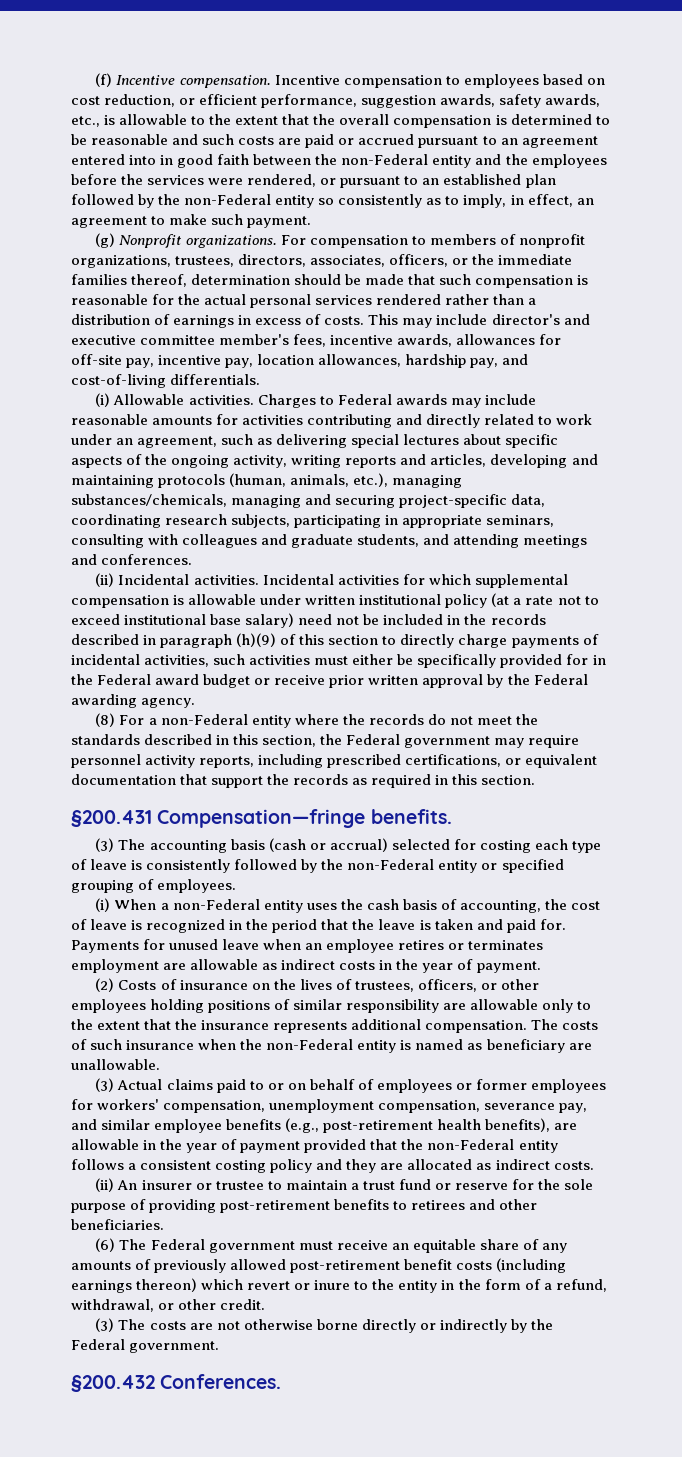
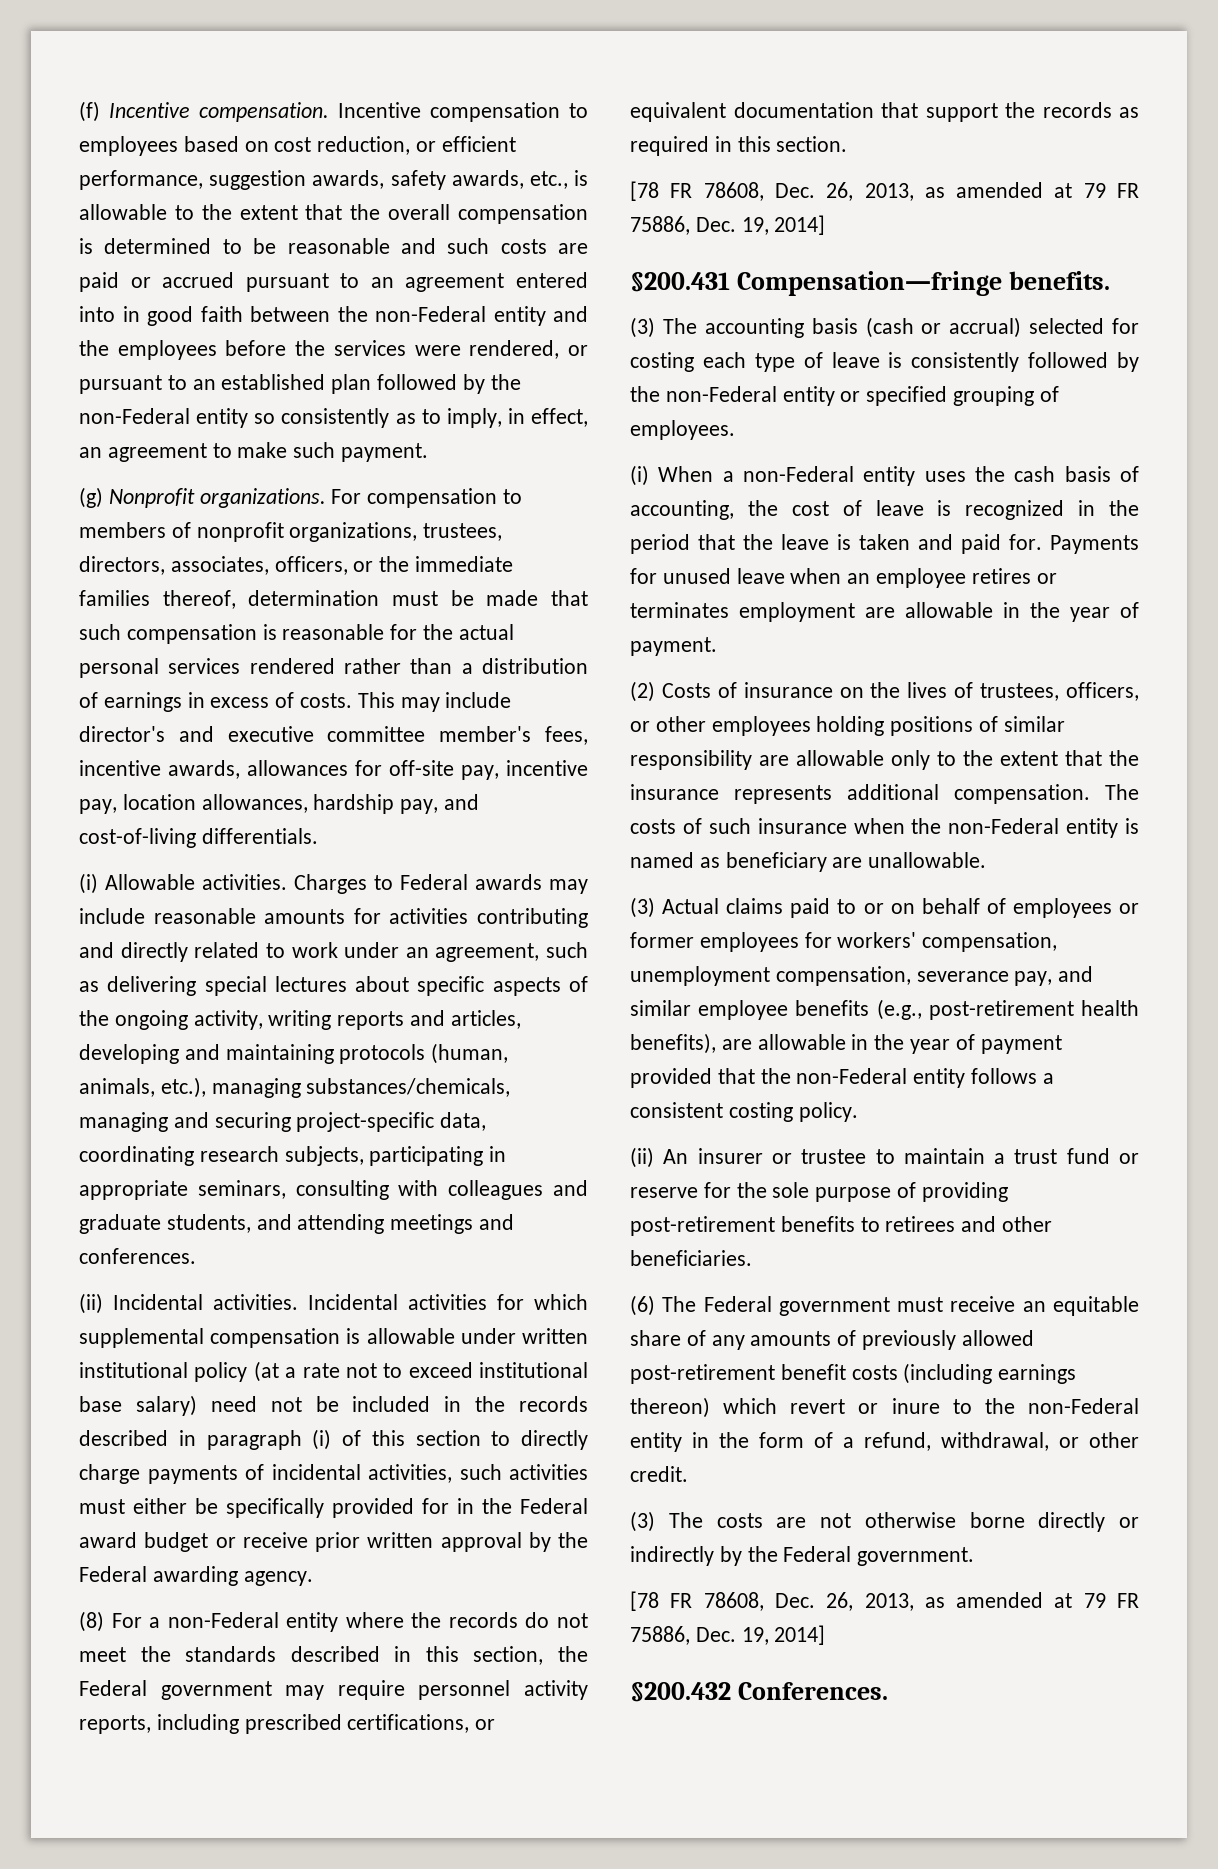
- For compensation to members of nonprofit organizations, trustees, directors, associates, officers, or the immediate families thereof, determination should be made that such compensation is reasonable for the actual personal services rendered rather than a distribution of earnings in excess of costs.
+ For compensation to members of nonprofit organizations, trustees, directors, associates, officers, or the immediate families thereof, determination must be made that such compensation is reasonable for the actual personal services rendered rather than a distribution of earnings in excess of costs.
- Incidental activities for which supplemental compensation is allowable under written institutional policy (at a rate not to exceed institutional base salary) need not be included in the records described in paragraph (h)(9) of this section to directly charge payments of incidental activities, such activities must either be specifically provided for in the Federal award budget or receive prior written approval by the Federal awarding agency.
+ Incidental activities for which supplemental compensation is allowable under written institutional policy (at a rate not to exceed institutional base salary) need not be included in the records described in paragraph (i) of this section to directly charge payments of incidental activities, such activities must either be specifically provided for in the Federal award budget or receive prior written approval by the Federal awarding agency.
  (8) For a non-Federal entity where the records do not meet the standards described in this section, the Federal government may require personnel activity reports, including prescribed certifications, or equivalent documentation that support the records as required in this section.
+ [78 FR 78608, Dec. 26, 2013, as amended at 79 FR 75886, Dec. 19, 2014]
- Payments for unused leave when an employee retires or terminates employment are allowable as indirect costs in the year of payment.
+ Payments for unused leave when an employee retires or terminates employment are allowable in the year of payment.
- (3) Actual claims paid to or on behalf of employees or former employees for workers' compensation, unemployment compensation, severance pay, and similar employee benefits (e.g., post-retirement health benefits), are allowable in the year of payment provided that the non-Federal entity follows a consistent costing policy and they are allocated as indirect costs.
+ (3) Actual claims paid to or on behalf of employees or former employees for workers' compensation, unemployment compensation, severance pay, and similar employee benefits (e.g., post-retirement health benefits), are allowable in the year of payment provided that the non-Federal entity follows a consistent costing policy.
- (6) The Federal government must receive an equitable share of any amounts of previously allowed post-retirement benefit costs (including earnings thereon) which revert or inure to the entity in the form of a refund, withdrawal, or other credit.
+ (6) The Federal government must receive an equitable share of any amounts of previously allowed post-retirement benefit costs (including earnings thereon) which revert or inure to the non-Federal entity in the form of a refund, withdrawal, or other credit.
  (3) The costs are not otherwise borne directly or indirectly by the Federal government.
+ [78 FR 78608, Dec. 26, 2013, as amended at 79 FR 75886, Dec. 19, 2014]

